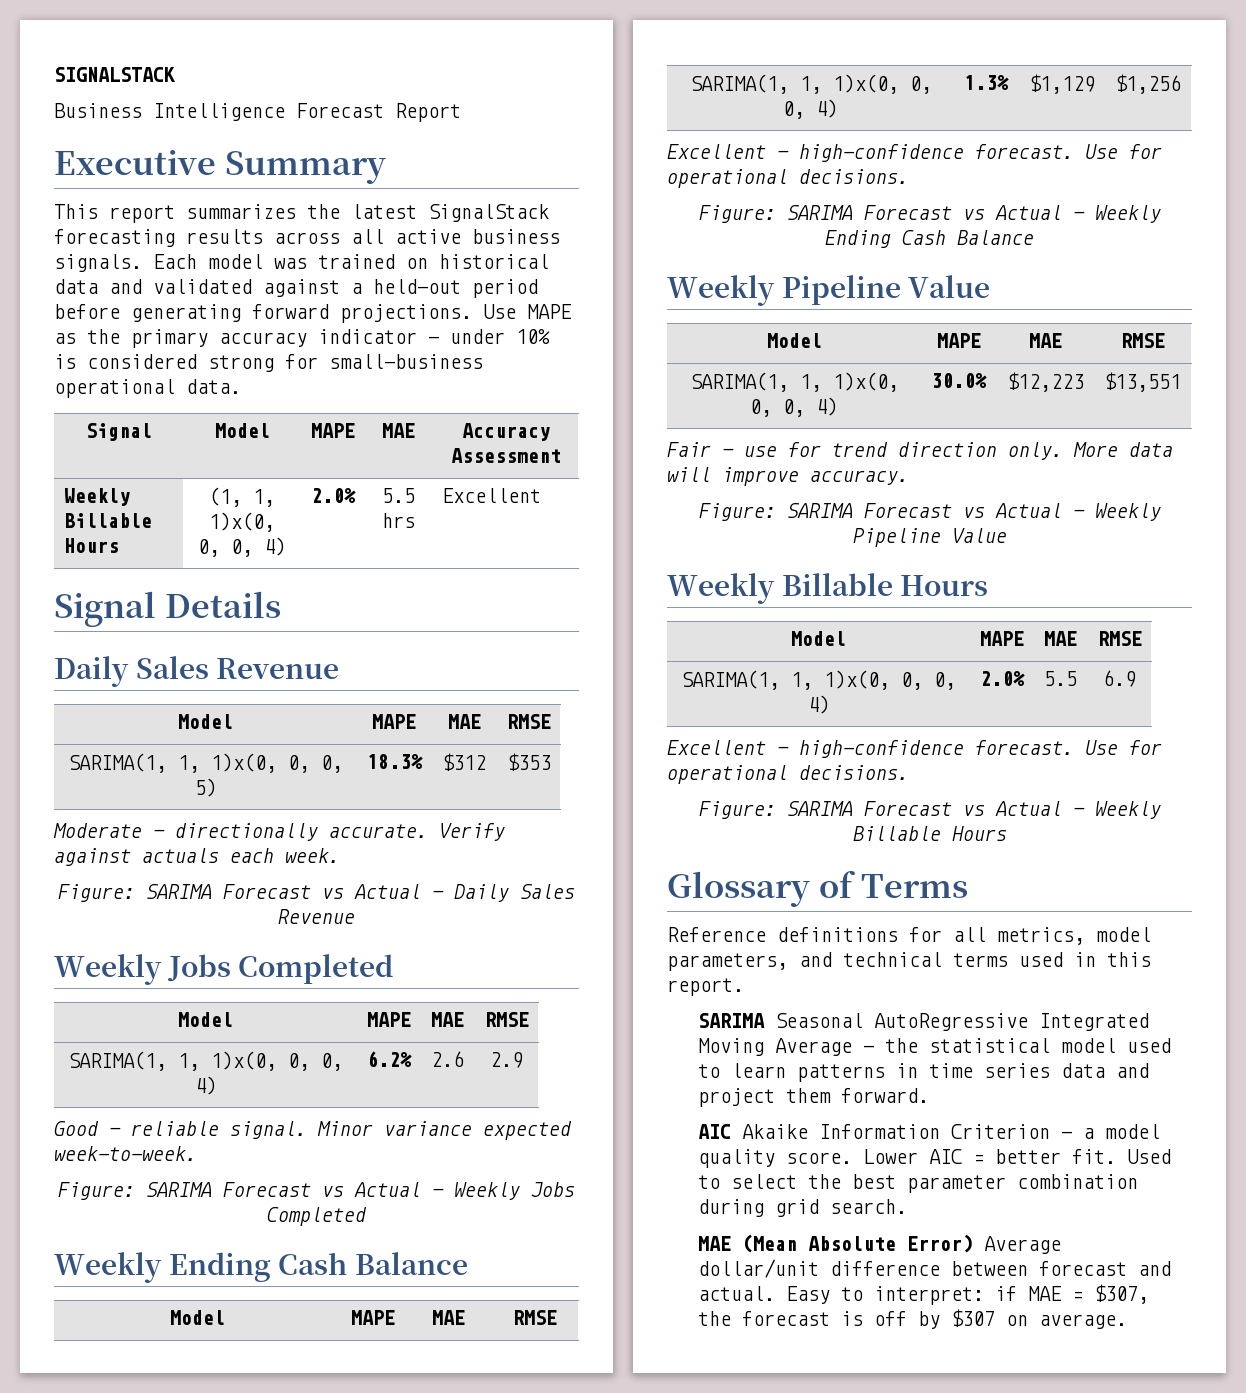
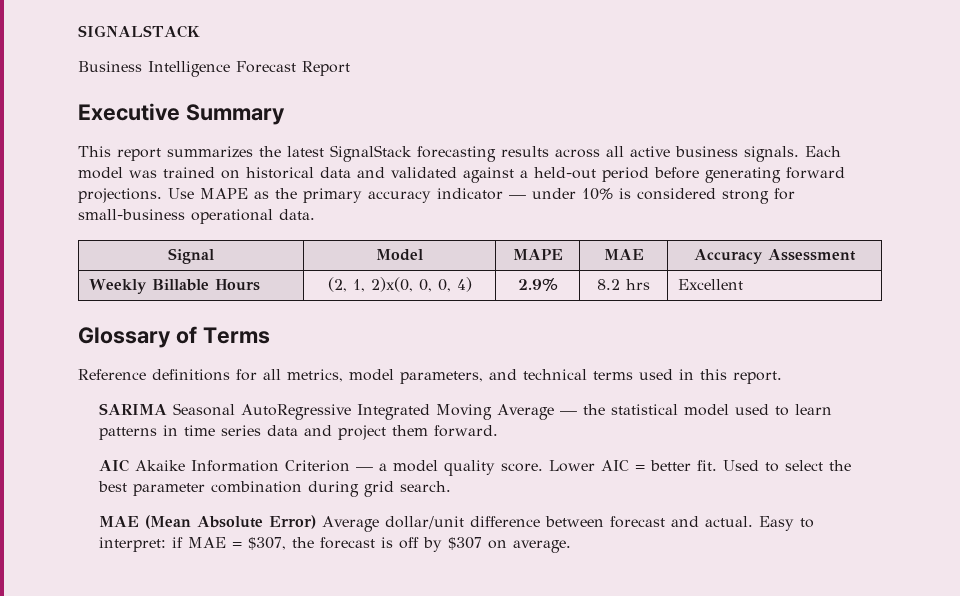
- Weekly Billable Hours | (1, 1, 1)x(0, 0, 0, 4) | 2.0% | 5.5 hrs | Excellent
+ Weekly Billable Hours | (2, 1, 2)x(0, 0, 0, 4) | 2.9% | 8.2 hrs | Excellent
- Signal Details
- Daily Sales Revenue
- Model | MAPE | MAE | RMSE
- SARIMA(1, 1, 1)x(0, 0, 0, 5) | 18.3% | $312 | $353
- Moderate — directionally accurate. Verify against actuals each week.
- Figure: SARIMA Forecast vs Actual — Daily Sales Revenue
- Weekly Jobs Completed
- Model | MAPE | MAE | RMSE
- SARIMA(1, 1, 1)x(0, 0, 0, 4) | 6.2% | 2.6 | 2.9
- Good — reliable signal. Minor variance expected week-to-week.
- Figure: SARIMA Forecast vs Actual — Weekly Jobs Completed
- Weekly Ending Cash Balance
- Model | MAPE | MAE | RMSE
- SARIMA(1, 1, 1)x(0, 0, 0, 4) | 1.3% | $1,129 | $1,256
- Excellent — high-confidence forecast. Use for operational decisions.
- Figure: SARIMA Forecast vs Actual — Weekly Ending Cash Balance
- Weekly Pipeline Value
- Model | MAPE | MAE | RMSE
- SARIMA(1, 1, 1)x(0, 0, 0, 4) | 30.0% | $12,223 | $13,551
- Fair — use for trend direction only. More data will improve accuracy.
- Figure: SARIMA Forecast vs Actual — Weekly Pipeline Value
- Weekly Billable Hours
- Model | MAPE | MAE | RMSE
- SARIMA(1, 1, 1)x(0, 0, 0, 4) | 2.0% | 5.5 | 6.9
- Excellent — high-confidence forecast. Use for operational decisions.
- Figure: SARIMA Forecast vs Actual — Weekly Billable Hours

